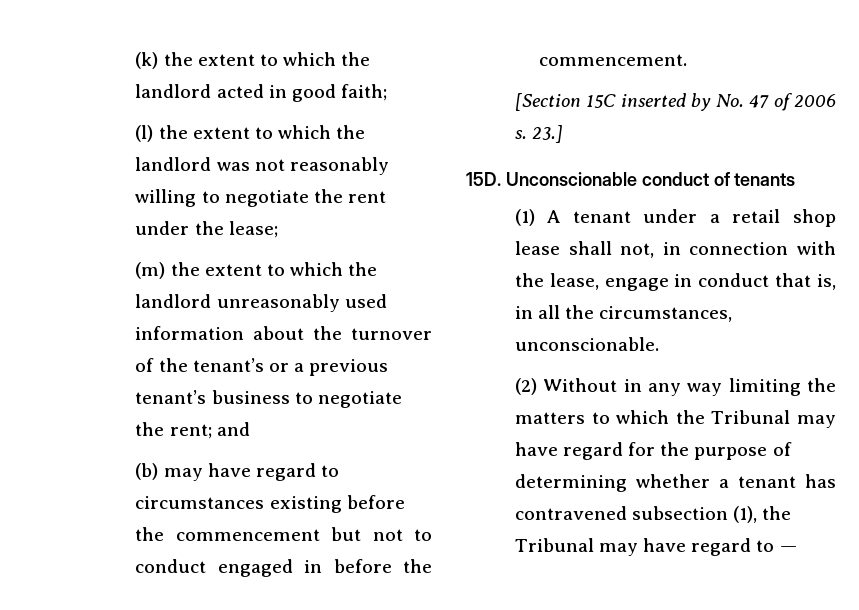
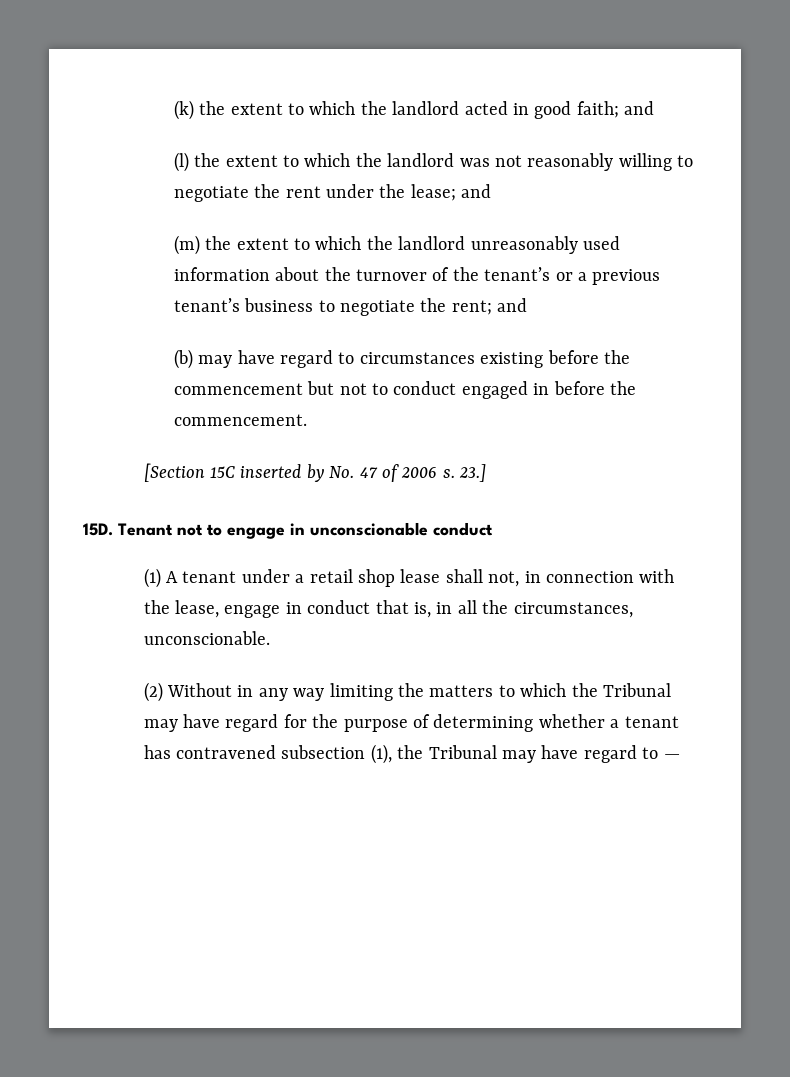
- (k) the extent to which the landlord acted in good faith;
+ (k) the extent to which the landlord acted in good faith; and
- (l) the extent to which the landlord was not reasonably willing to negotiate the rent under the lease;
+ (l) the extent to which the landlord was not reasonably willing to negotiate the rent under the lease; and
- Unconscionable conduct of tenants
+ Tenant not to engage in unconscionable conduct

